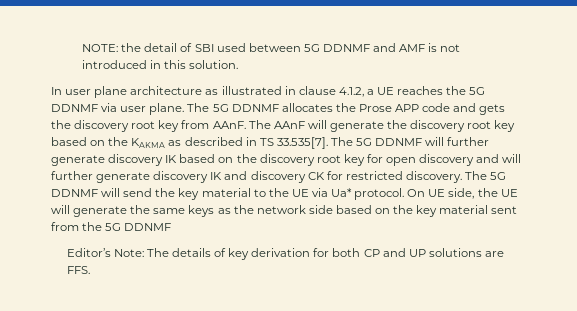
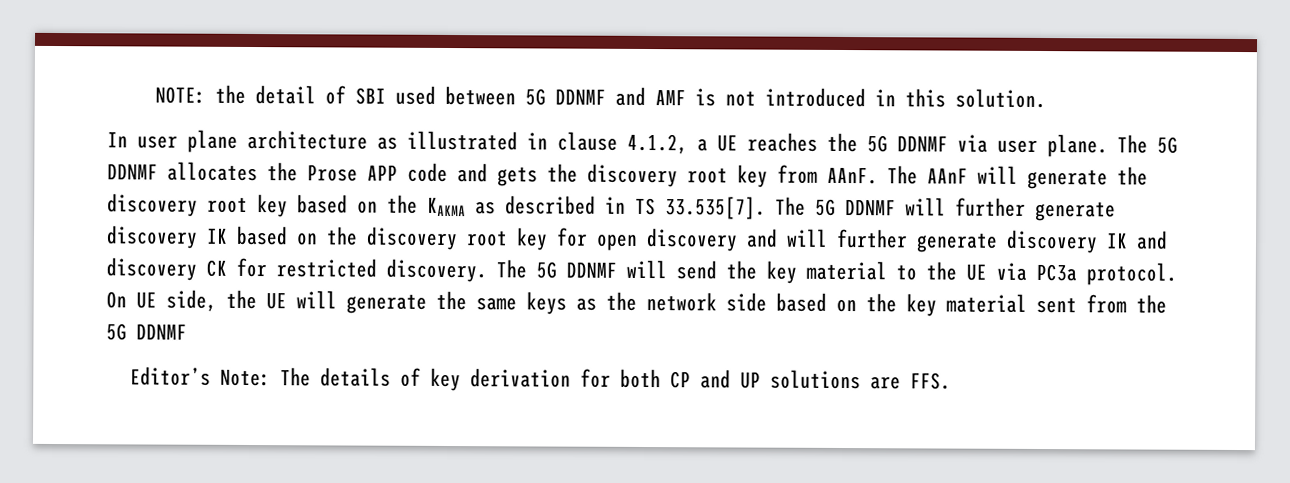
- The 5G DDNMF will send the key material to the UE via Ua* protocol.
+ The 5G DDNMF will send the key material to the UE via PC3a protocol.

